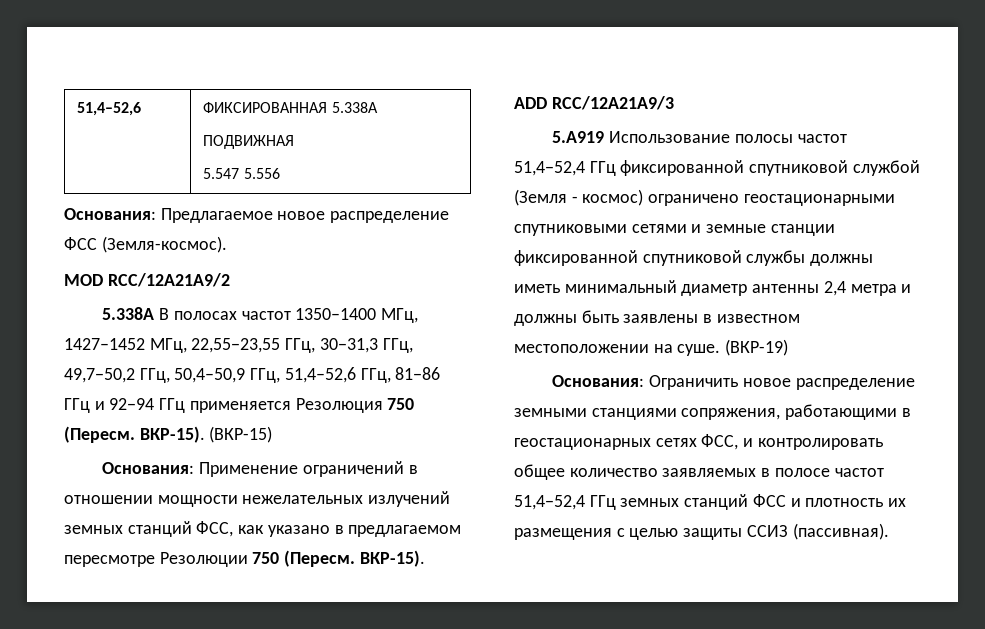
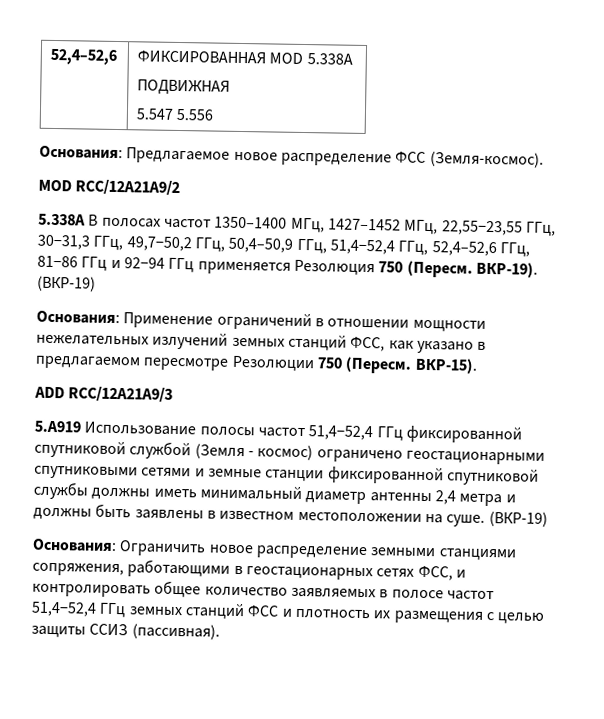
- 51,4–52,6 | ФИКСИРОВАННАЯ 5.338А
+ 52,4–52,6 | ФИКСИРОВАННАЯ MOD 5.338А
- 5.338A В полосах частот 1350–1400 МГц, 1427–1452 МГц, 22,55−23,55 ГГц, 30−31,3 ГГц, 49,7−50,2 ГГц, 50,4–50,9 ГГц, 51,4–52,6 ГГц, 81−86 ГГц и 92−94 ГГц применяется Резолюция 750 (Пересм.
+ 5.338A В полосах частот 1350–1400 МГц, 1427–1452 МГц, 22,55−23,55 ГГц, 30−31,3 ГГц, 49,7−50,2 ГГц, 50,4–50,9 ГГц, 51,4−52,4 ГГц, 52,4–52,6 ГГц, 81−86 ГГц и 92−94 ГГц применяется Резолюция 750 (Пересм.
- ВКР-15). (ВКР-15)
+ ВКР-19). (ВКР-19)

